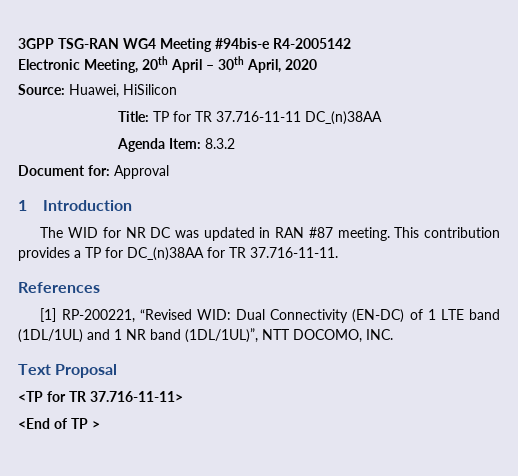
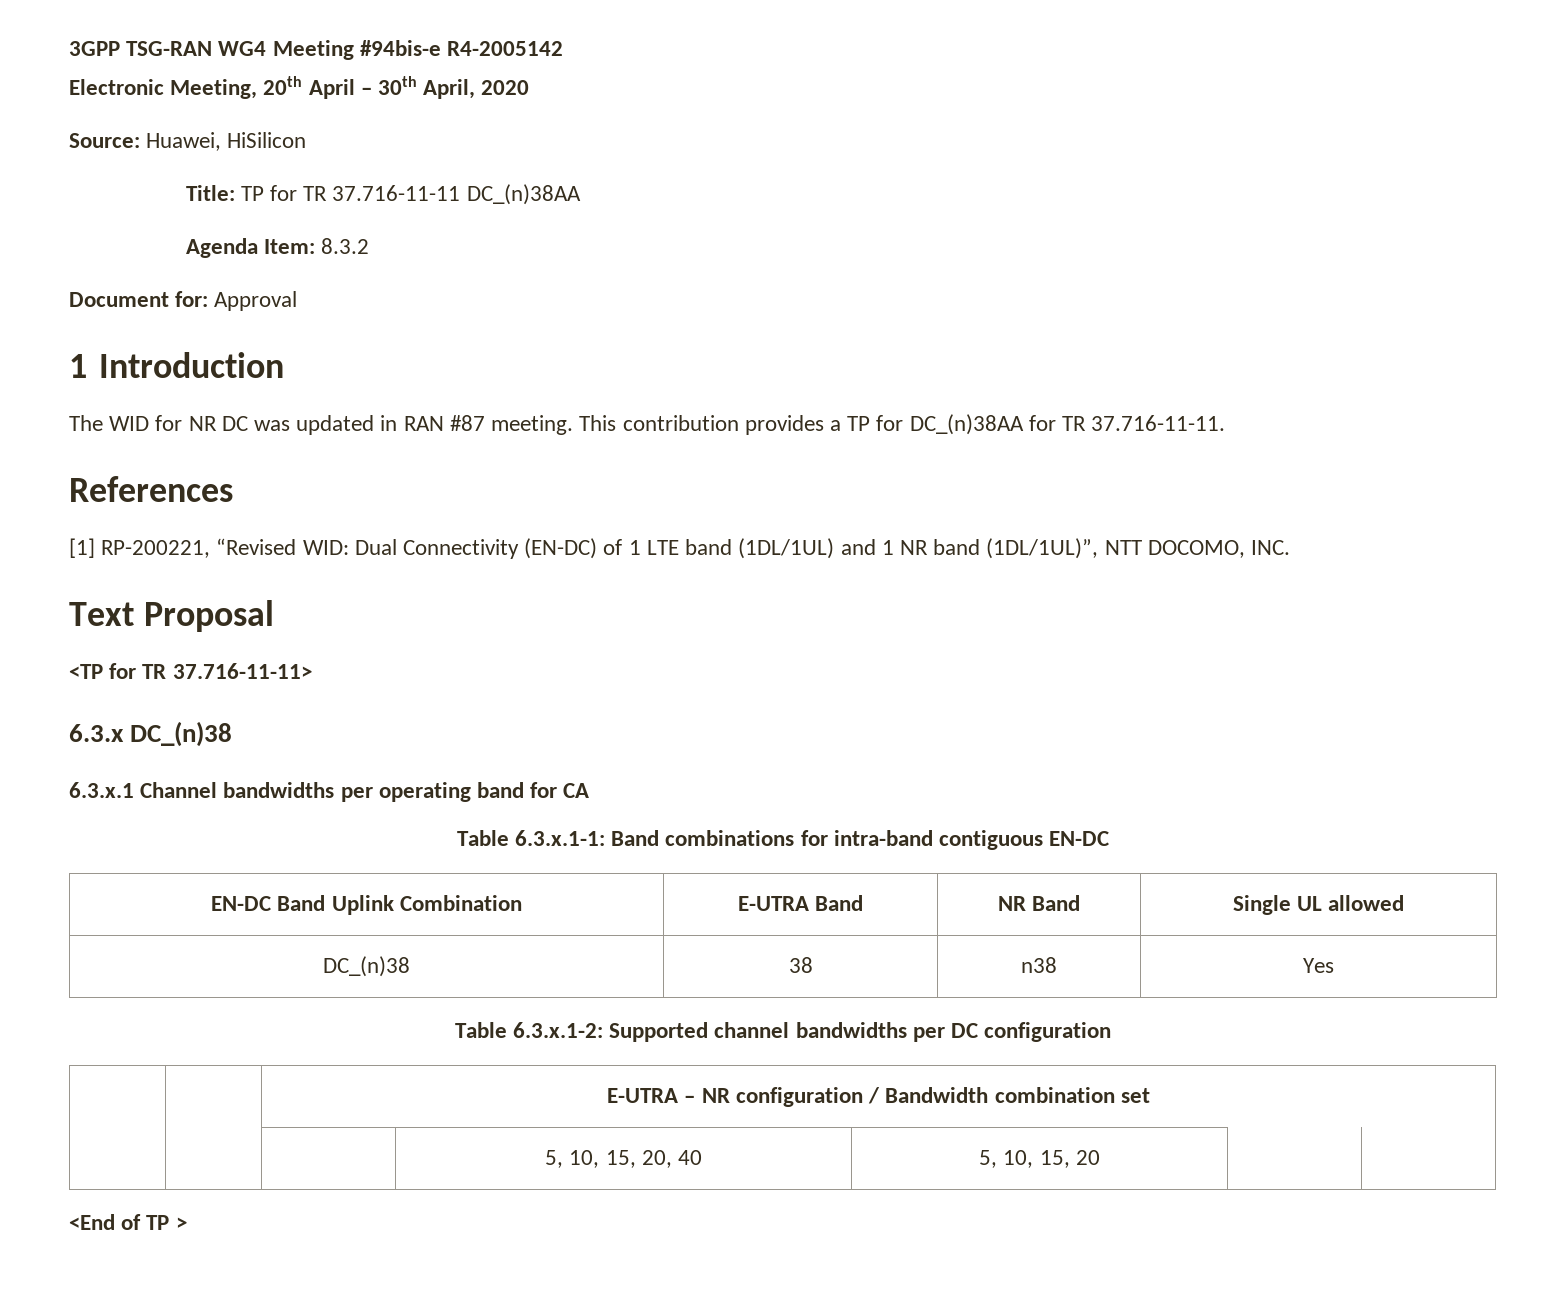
+ 6.3.x DC_(n)38
+ 6.3.x.1 Channel bandwidths per operating band for CA
+ Table 6.3.x.1-1: Band combinations for intra-band contiguous EN-DC
+ EN-DC Band Uplink Combination | E-UTRA Band | NR Band | Single UL allowed
+ DC_(n)38 | 38 | n38 | Yes
+ Table 6.3.x.1-2: Supported channel bandwidths per DC configuration
+ | | E-UTRA – NR configuration / Bandwidth combination set
+ | | | 5, 10, 15, 20, 40 | 5, 10, 15, 20 | |

